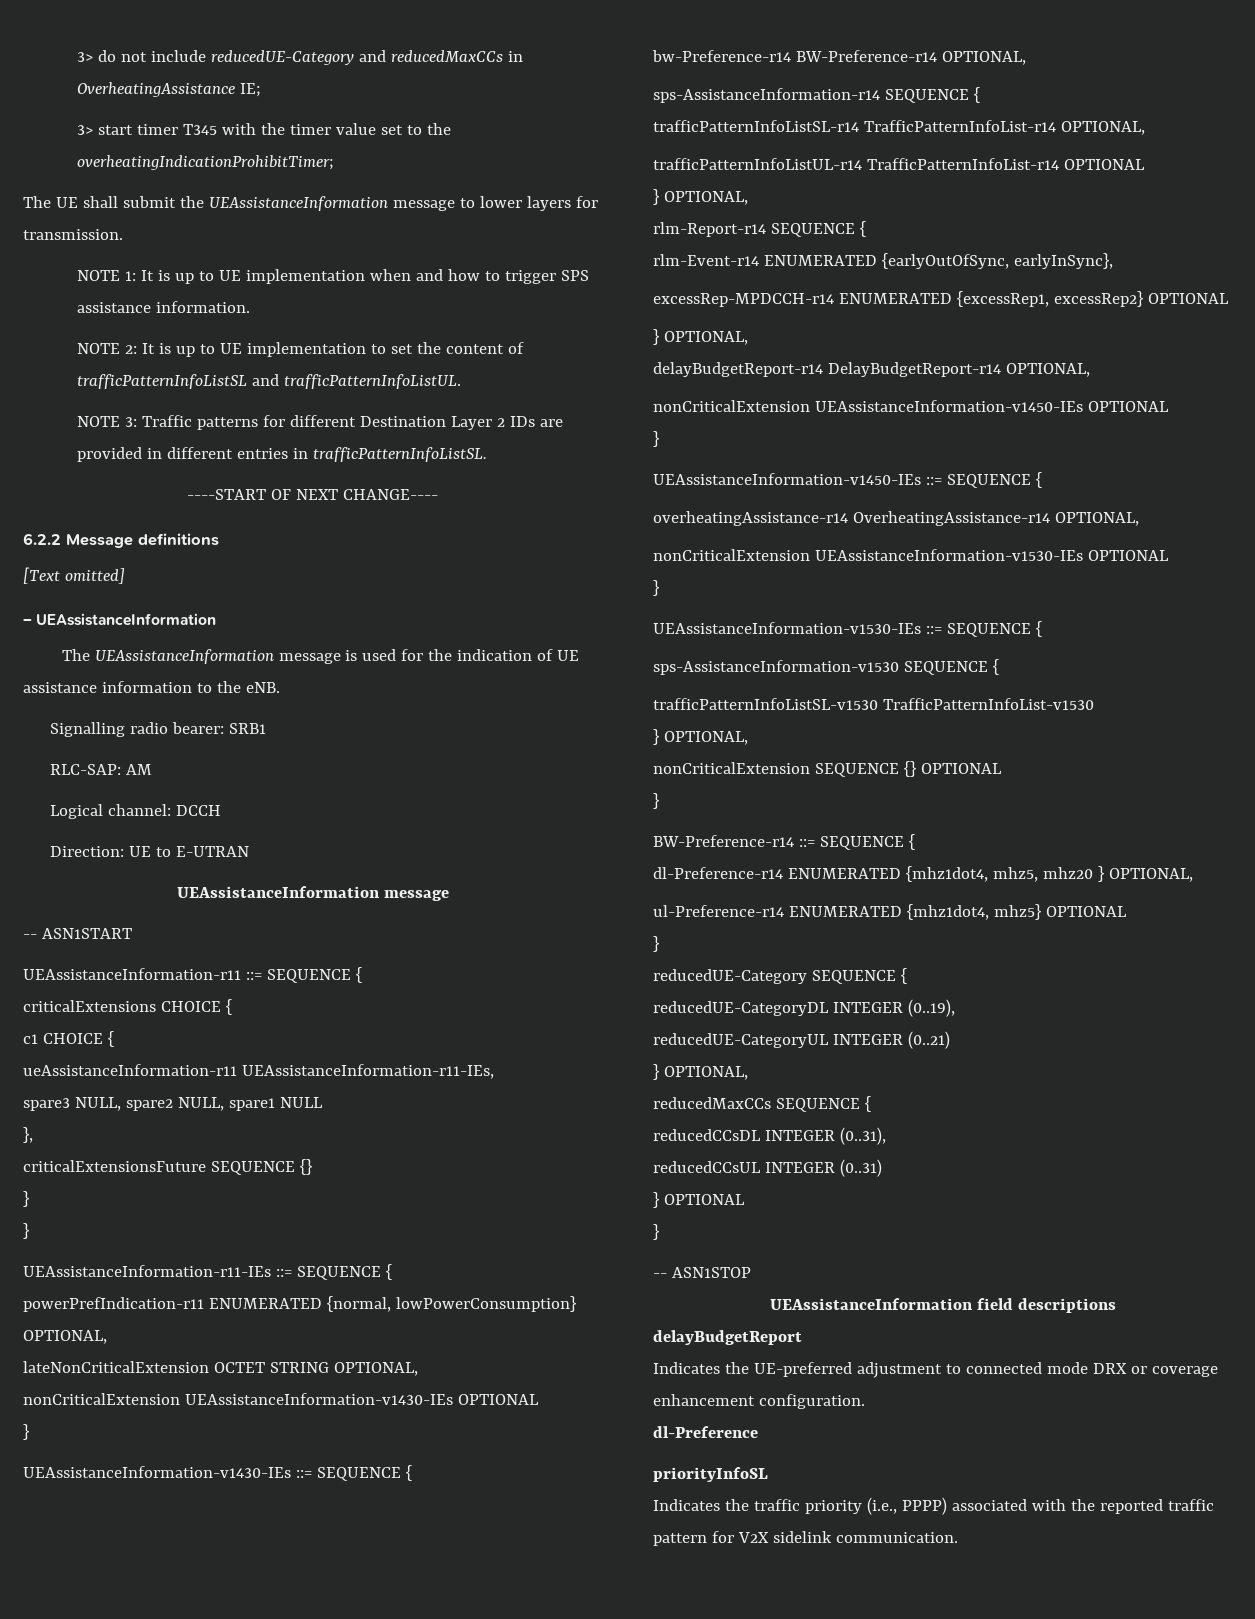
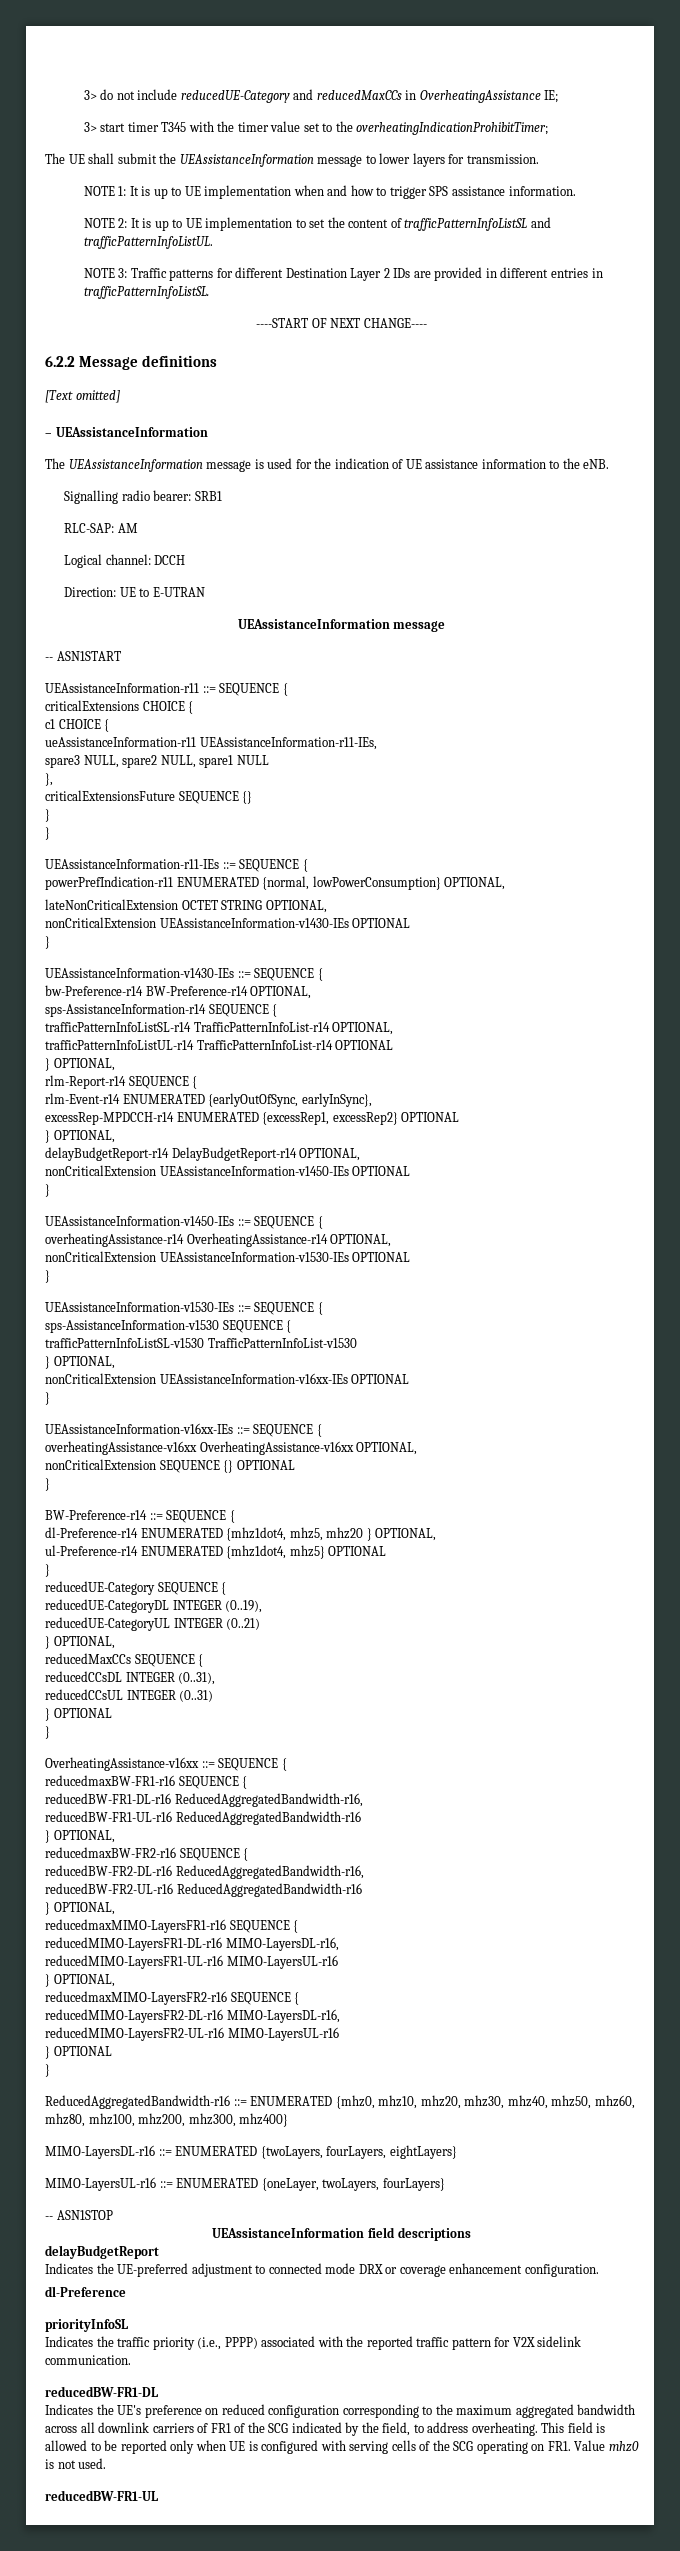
+ nonCriticalExtension UEAssistanceInformation-v16xx-IEs OPTIONAL
+ }
+ UEAssistanceInformation-v16xx-IEs ::= SEQUENCE {
+ overheatingAssistance-v16xx OverheatingAssistance-v16xx OPTIONAL,
+ OverheatingAssistance-v16xx ::= SEQUENCE {
+ reducedmaxBW-FR1-r16 SEQUENCE {
+ reducedBW-FR1-DL-r16 ReducedAggregatedBandwidth-r16,
+ reducedBW-FR1-UL-r16 ReducedAggregatedBandwidth-r16
+ } OPTIONAL,
+ reducedmaxBW-FR2-r16 SEQUENCE {
+ reducedBW-FR2-DL-r16 ReducedAggregatedBandwidth-r16,
+ reducedBW-FR2-UL-r16 ReducedAggregatedBandwidth-r16
+ } OPTIONAL,
+ reducedmaxMIMO-LayersFR1-r16 SEQUENCE {
+ reducedMIMO-LayersFR1-DL-r16 MIMO-LayersDL-r16,
+ reducedMIMO-LayersFR1-UL-r16 MIMO-LayersUL-r16
+ } OPTIONAL,
+ reducedmaxMIMO-LayersFR2-r16 SEQUENCE {
+ reducedMIMO-LayersFR2-DL-r16 MIMO-LayersDL-r16,
+ reducedMIMO-LayersFR2-UL-r16 MIMO-LayersUL-r16
+ } OPTIONAL
+ }
+ ReducedAggregatedBandwidth-r16 ::= ENUMERATED {mhz0, mhz10, mhz20, mhz30, mhz40, mhz50, mhz60, mhz80, mhz100, mhz200, mhz300, mhz400}
+ MIMO-LayersDL-r16 ::= ENUMERATED {twoLayers, fourLayers, eightLayers}
+ MIMO-LayersUL-r16 ::= ENUMERATED {oneLayer, twoLayers, fourLayers}
+ reducedBW-FR1-DL
+ Indicates the UE's preference on reduced configuration corresponding to the maximum aggregated bandwidth across all downlink carriers of FR1 of the SCG indicated by the field, to address overheating. This field is allowed to be reported only when UE is configured with serving cells of the SCG operating on FR1. Value mhz0 is not used.
+ reducedBW-FR1-UL

